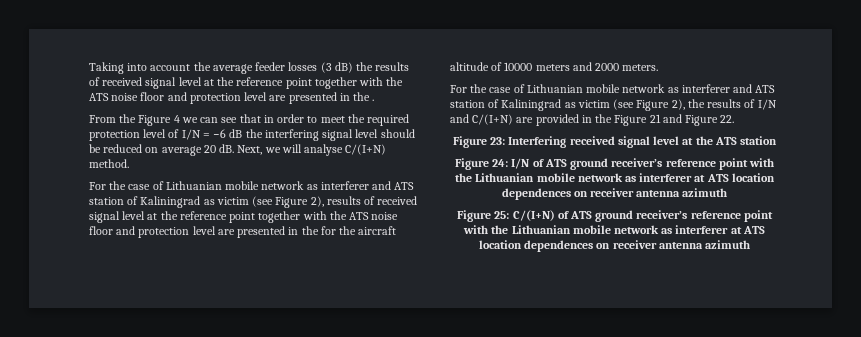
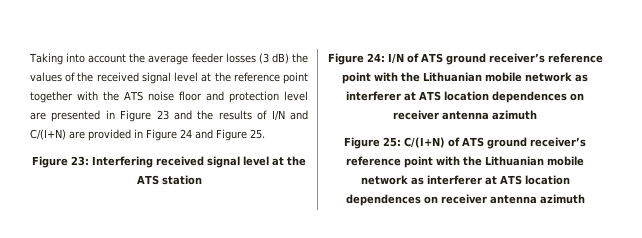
- Taking into account the average feeder losses (3 dB) the results of received signal level at the reference point together with the ATS noise floor and protection level are presented in the .
- From the Figure 4 we can see that in order to meet the required protection level of I/N = −6 dB the interfering signal level should be reduced on average 20 dB. Next, we will analyse C/(I+N) method.
- For the case of Lithuanian mobile network as interferer and ATS station of Kaliningrad as victim (see Figure 2), results of received signal level at the reference point together with the ATS noise floor and protection level are presented in the for the aircraft altitude of 10000 meters and 2000 meters.
- For the case of Lithuanian mobile network as interferer and ATS station of Kaliningrad as victim (see Figure 2), the results of I/N and C/(I+N) are provided in the Figure 21 and Figure 22.
+ Taking into account the average feeder losses (3 dB) the values of the received signal level at the reference point together with the ATS noise floor and protection level are presented in Figure 23 and the results of I/N and C/(I+N) are provided in Figure 24 and Figure 25.

